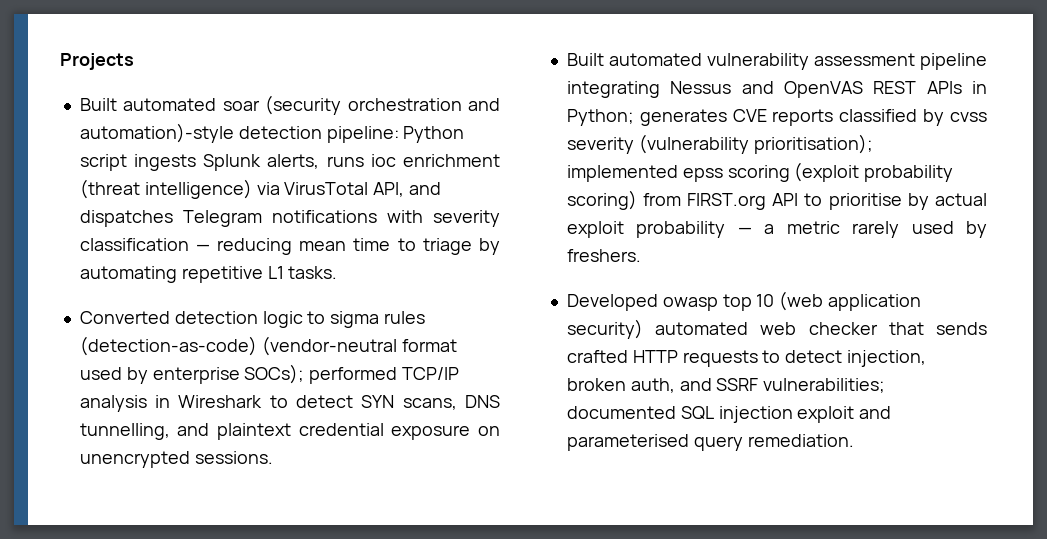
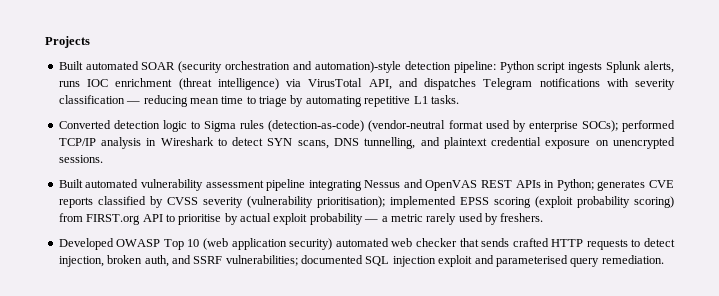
- Built automated soar (security orchestration and automation)-style detection pipeline: Python script ingests Splunk alerts, runs ioc enrichment (threat intelligence) via VirusTotal API, and dispatches Telegram notifications with severity classification — reducing mean time to triage by automating repetitive L1 tasks.
+ Built automated SOAR (security orchestration and automation)-style detection pipeline: Python script ingests Splunk alerts, runs IOC enrichment (threat intelligence) via VirusTotal API, and dispatches Telegram notifications with severity classification — reducing mean time to triage by automating repetitive L1 tasks.
- Converted detection logic to sigma rules (detection-as-code) (vendor-neutral format used by enterprise SOCs); performed TCP/IP analysis in Wireshark to detect SYN scans, DNS tunnelling, and plaintext credential exposure on unencrypted sessions.
+ Converted detection logic to Sigma rules (detection-as-code) (vendor-neutral format used by enterprise SOCs); performed TCP/IP analysis in Wireshark to detect SYN scans, DNS tunnelling, and plaintext credential exposure on unencrypted sessions.
- Built automated vulnerability assessment pipeline integrating Nessus and OpenVAS REST APIs in Python; generates CVE reports classified by cvss severity (vulnerability prioritisation); implemented epss scoring (exploit probability scoring) from FIRST.org API to prioritise by actual exploit probability — a metric rarely used by freshers.
+ Built automated vulnerability assessment pipeline integrating Nessus and OpenVAS REST APIs in Python; generates CVE reports classified by CVSS severity (vulnerability prioritisation); implemented EPSS scoring (exploit probability scoring) from FIRST.org API to prioritise by actual exploit probability — a metric rarely used by freshers.
- Developed owasp top 10 (web application security) automated web checker that sends crafted HTTP requests to detect injection, broken auth, and SSRF vulnerabilities; documented SQL injection exploit and parameterised query remediation.
+ Developed OWASP Top 10 (web application security) automated web checker that sends crafted HTTP requests to detect injection, broken auth, and SSRF vulnerabilities; documented SQL injection exploit and parameterised query remediation.

